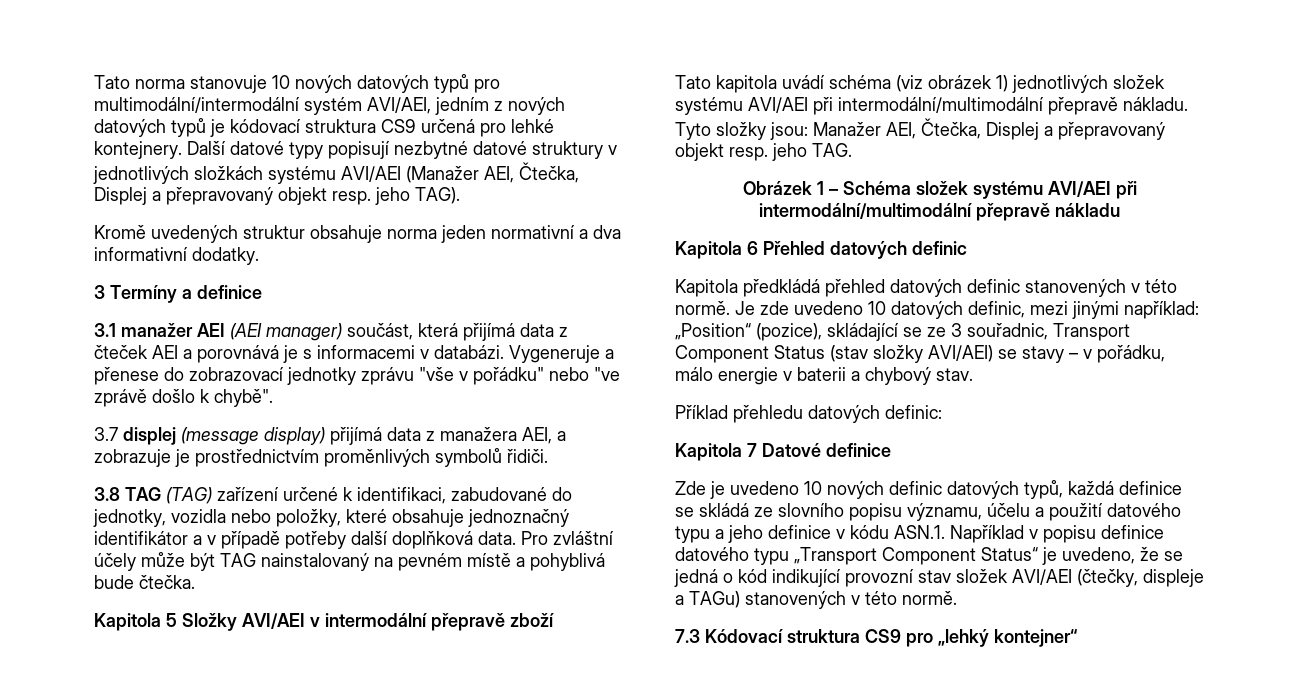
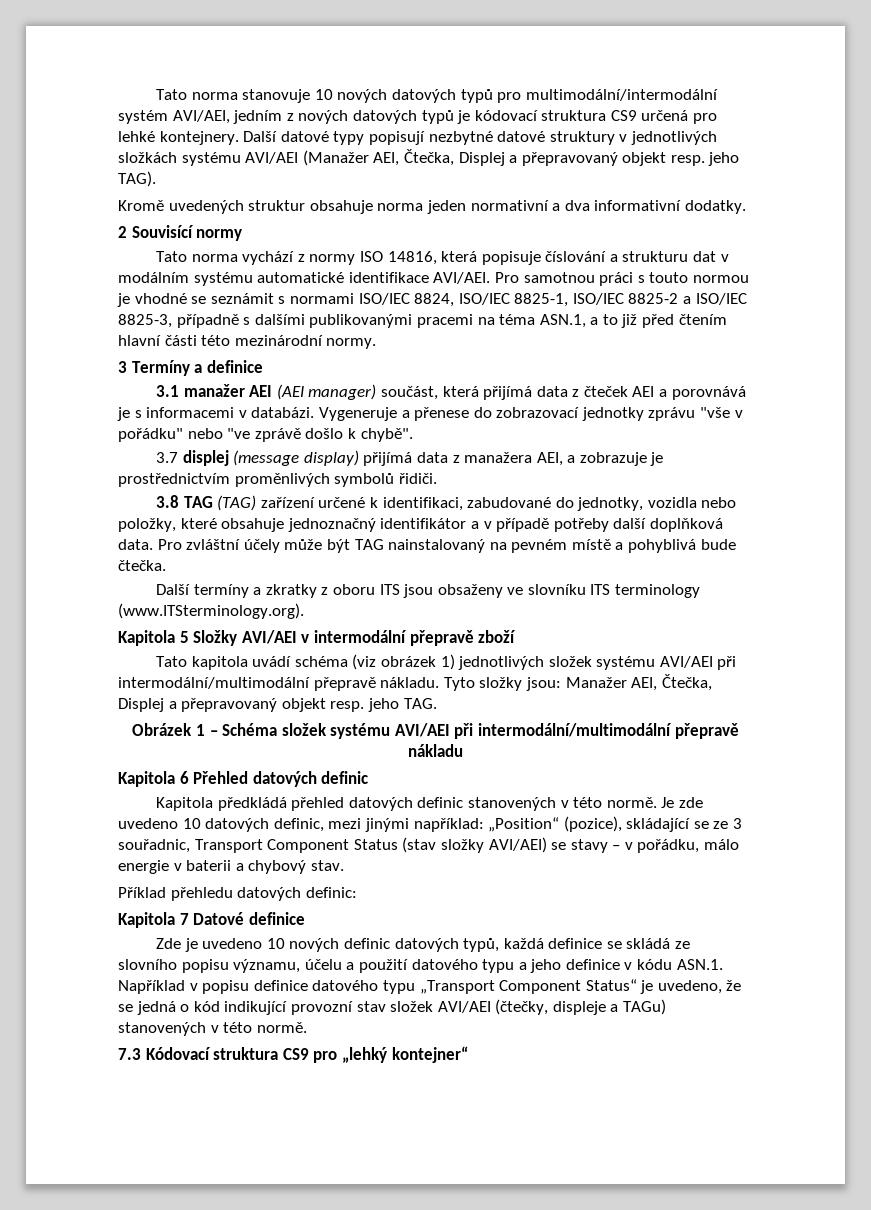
+ 2 Souvisící normy
+ Tato norma vychází z normy ISO 14816, která popisuje číslování a strukturu dat v modálním systému automatické identifikace AVI/AEI. Pro samotnou práci s touto normou je vhodné se seznámit s normami ISO/IEC 8824, ISO/IEC 8825-1, ISO/IEC 8825-2 a ISO/IEC 8825-3, případně s dalšími publikovanými pracemi na téma ASN.1, a to již před čtením hlavní části této mezinárodní normy.
+ Další termíny a zkratky z oboru ITS jsou obsaženy ve slovníku ITS terminology (www.ITSterminology.org).

